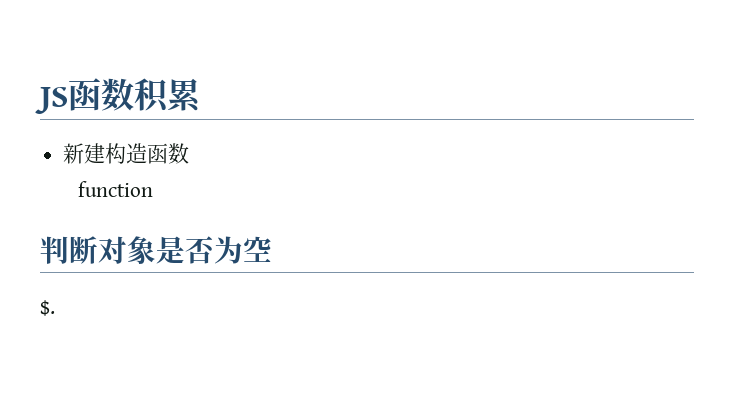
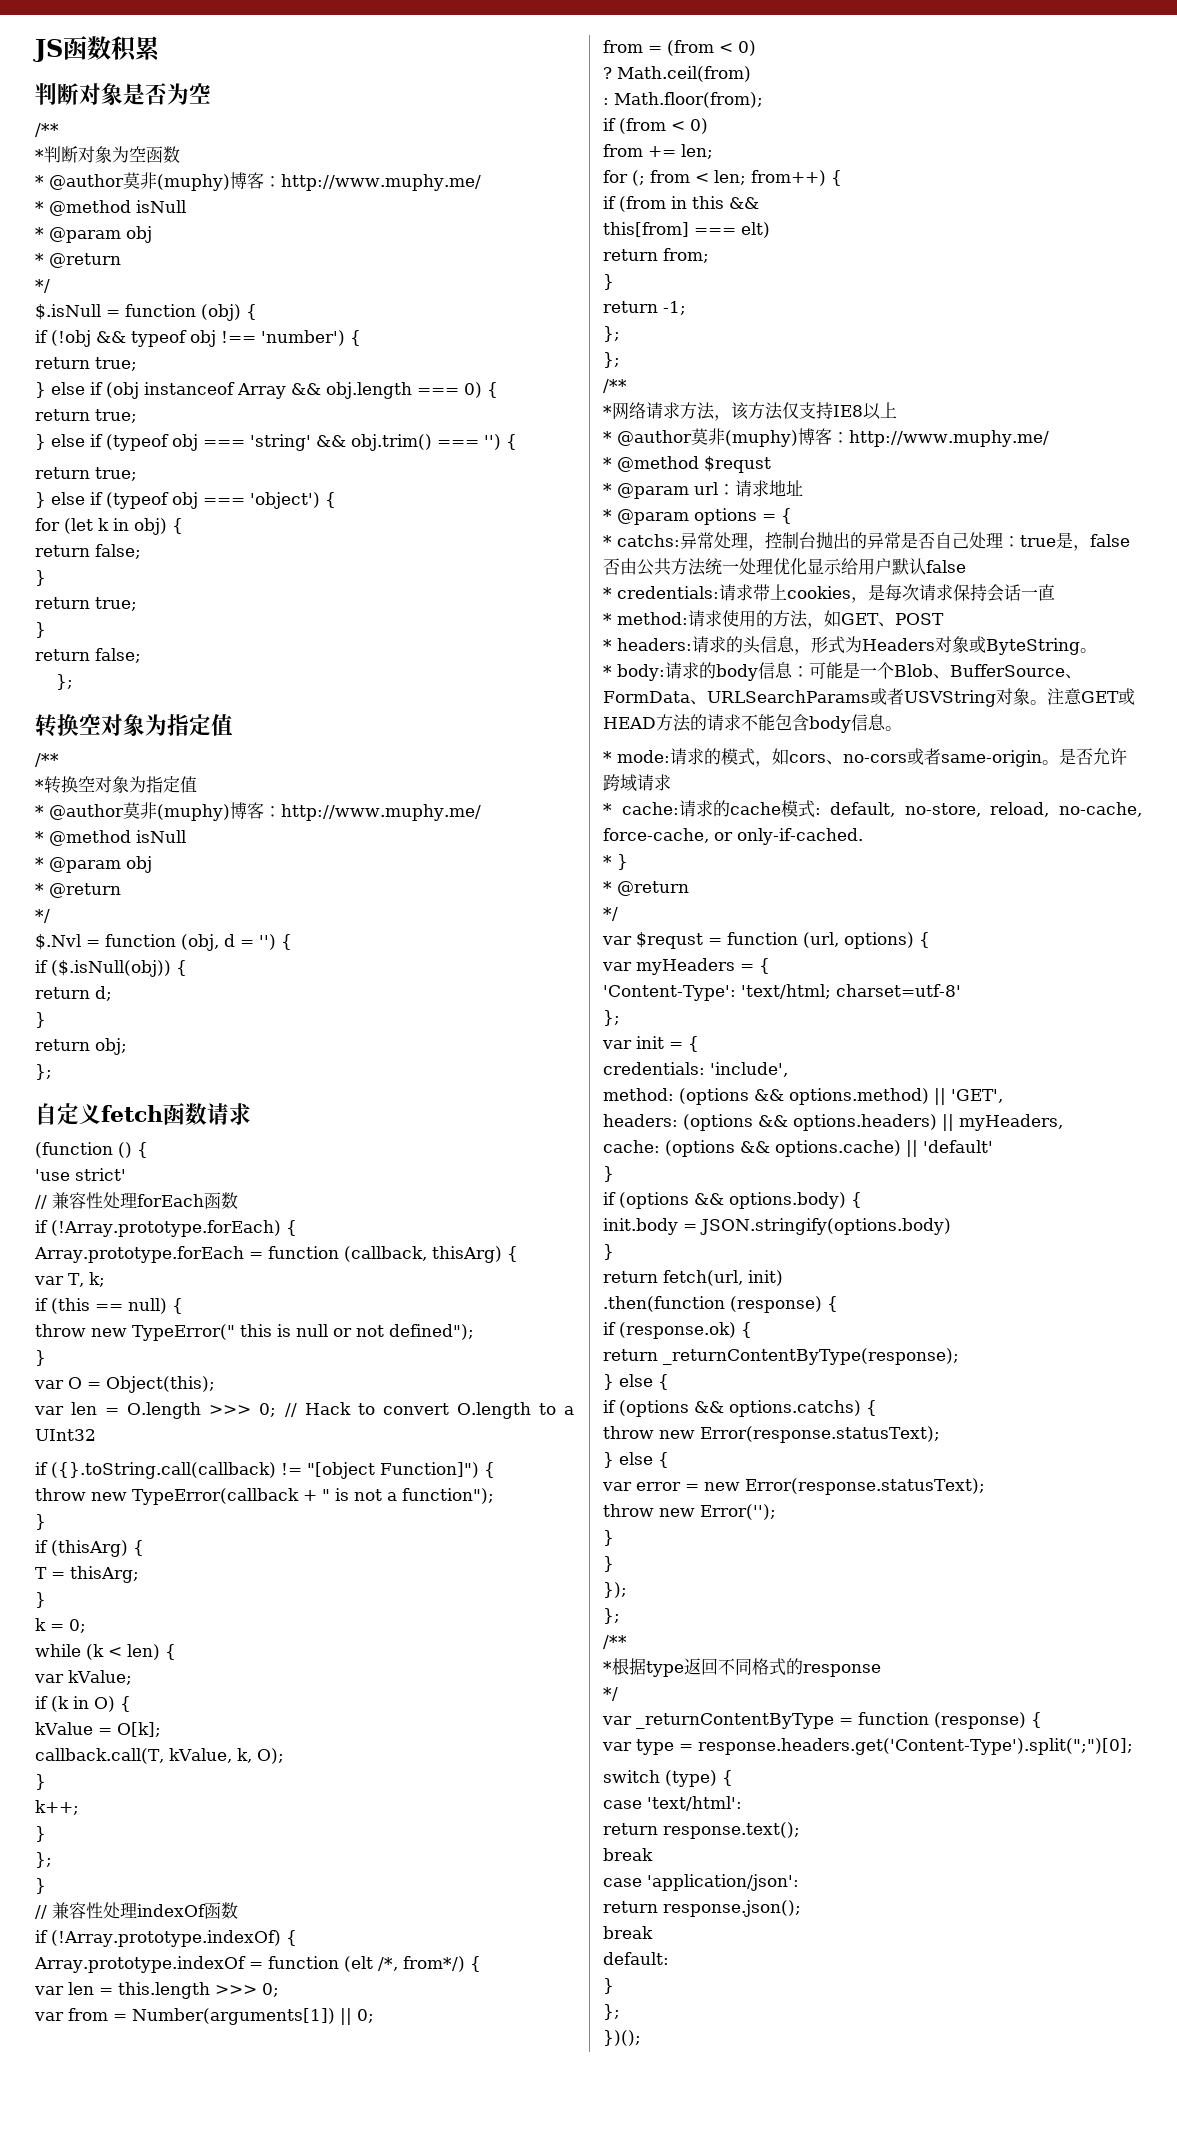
- 新建构造函数
- function
  判断对象是否为空
- $.
+ /**
+ *判断对象为空函数
+ * @author莫非(muphy)博客：http://www.muphy.me/
+ * @method isNull
+ * @param obj
+ * @return
+ */
+ $.isNull = function (obj) {
+ if (!obj && typeof obj !== 'number') {
+ return true;
+ } else if (obj instanceof Array && obj.length === 0) {
+ return true;
+ } else if (typeof obj === 'string' && obj.trim() === '') {
+ return true;
+ } else if (typeof obj === 'object') {
+ for (let k in obj) {
+ return false;
+ }
+ return true;
+ }
+ return false;
+ };
+ 转换空对象为指定值
+ /**
+ *转换空对象为指定值
+ * @author莫非(muphy)博客：http://www.muphy.me/
+ * @method isNull
+ * @param obj
+ * @return
+ */
+ $.Nvl = function (obj, d = '') {
+ if ($.isNull(obj)) {
+ return d;
+ }
+ return obj;
+ };
+ 自定义fetch函数请求
+ (function () {
+ 'use strict'
+ // 兼容性处理forEach函数
+ if (!Array.prototype.forEach) {
+ Array.prototype.forEach = function (callback, thisArg) {
+ var T, k;
+ if (this == null) {
+ throw new TypeError(" this is null or not defined");
+ }
+ var O = Object(this);
+ var len = O.length >>> 0; // Hack to convert O.length to a UInt32
+ if ({}.toString.call(callback) != "[object Function]") {
+ throw new TypeError(callback + " is not a function");
+ }
+ if (thisArg) {
+ T = thisArg;
+ }
+ k = 0;
+ while (k < len) {
+ var kValue;
+ if (k in O) {
+ kValue = O[k];
+ callback.call(T, kValue, k, O);
+ }
+ k++;
+ }
+ };
+ }
+ // 兼容性处理indexOf函数
+ if (!Array.prototype.indexOf) {
+ Array.prototype.indexOf = function (elt /*, from*/) {
+ var len = this.length >>> 0;
+ var from = Number(arguments[1]) || 0;
+ from = (from < 0)
+ ? Math.ceil(from)
+ : Math.floor(from);
+ if (from < 0)
+ from += len;
+ for (; from < len; from++) {
+ if (from in this &&
+ this[from] === elt)
+ return from;
+ }
+ return -1;
+ };
+ };
+ /**
+ *网络请求方法，该方法仅支持IE8以上
+ * @author莫非(muphy)博客：http://www.muphy.me/
+ * @method $requst
+ * @param url：请求地址
+ * @param options = {
+ * catchs:异常处理，控制台抛出的异常是否自己处理：true是，false否由公共方法统一处理优化显示给用户默认false
+ * credentials:请求带上cookies，是每次请求保持会话一直
+ * method:请求使用的方法，如GET、POST
+ * headers:请求的头信息，形式为Headers对象或ByteString。
+ * body:请求的body信息：可能是一个Blob、BufferSource、FormData、URLSearchParams或者USVString对象。注意GET或HEAD方法的请求不能包含body信息。
+ * mode:请求的模式，如cors、no-cors或者same-origin。是否允许跨域请求
+ * cache:请求的cache模式: default, no-store, reload, no-cache, force-cache, or only-if-cached.
+ * }
+ * @return
+ */
+ var $requst = function (url, options) {
+ var myHeaders = {
+ 'Content-Type': 'text/html; charset=utf-8'
+ };
+ var init = {
+ credentials: 'include',
+ method: (options && options.method) || 'GET',
+ headers: (options && options.headers) || myHeaders,
+ cache: (options && options.cache) || 'default'
+ }
+ if (options && options.body) {
+ init.body = JSON.stringify(options.body)
+ }
+ return fetch(url, init)
+ .then(function (response) {
+ if (response.ok) {
+ return _returnContentByType(response);
+ } else {
+ if (options && options.catchs) {
+ throw new Error(response.statusText);
+ } else {
+ var error = new Error(response.statusText);
+ throw new Error('');
+ }
+ }
+ });
+ };
+ /**
+ *根据type返回不同格式的response
+ */
+ var _returnContentByType = function (response) {
+ var type = response.headers.get('Content-Type').split(";")[0];
+ switch (type) {
+ case 'text/html':
+ return response.text();
+ break
+ case 'application/json':
+ return response.json();
+ break
+ default:
+ }
+ };
+ })();

